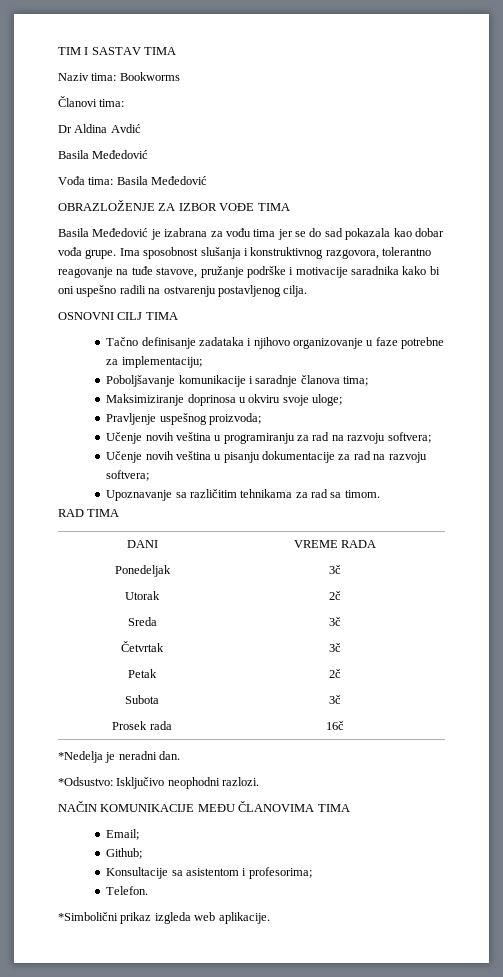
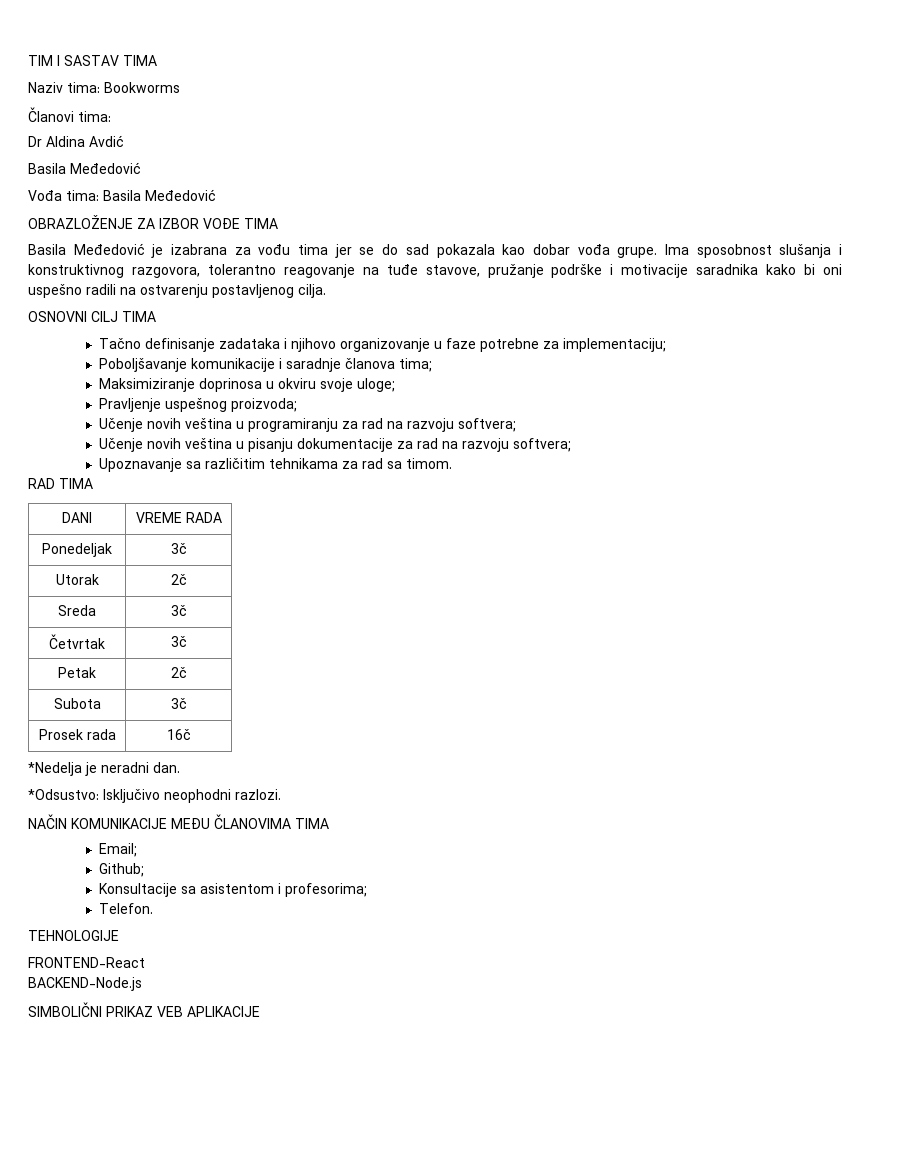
- *Simbolični prikaz izgleda web aplikacije.
+ TEHNOLOGIJE
+ FRONTEND-React
+ BACKEND-Node.js
+ SIMBOLIČNI PRIKAZ VEB APLIKACIJE

